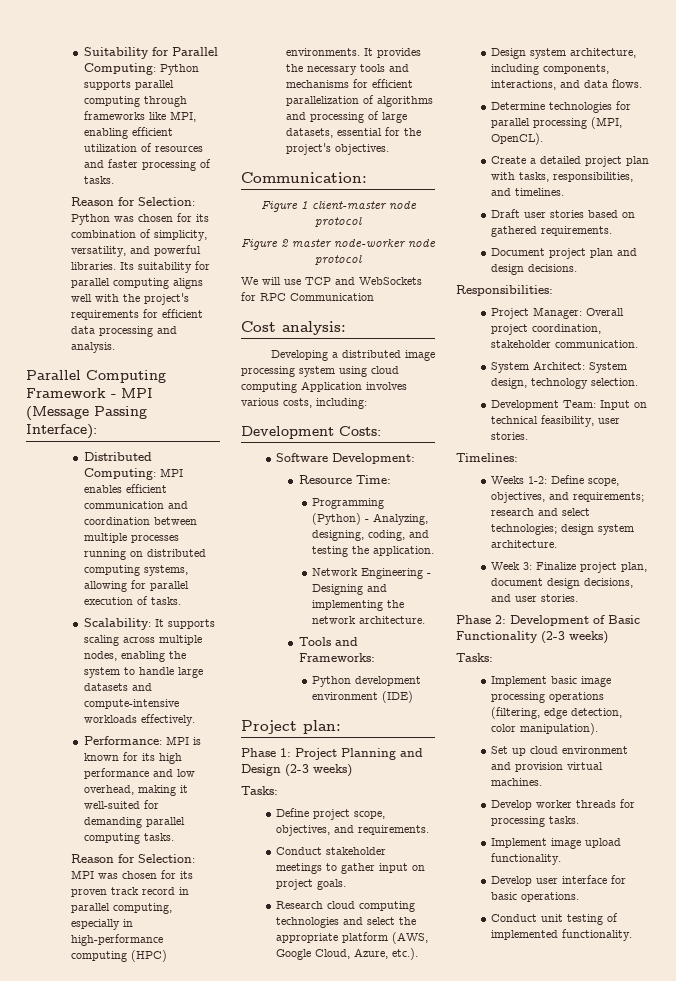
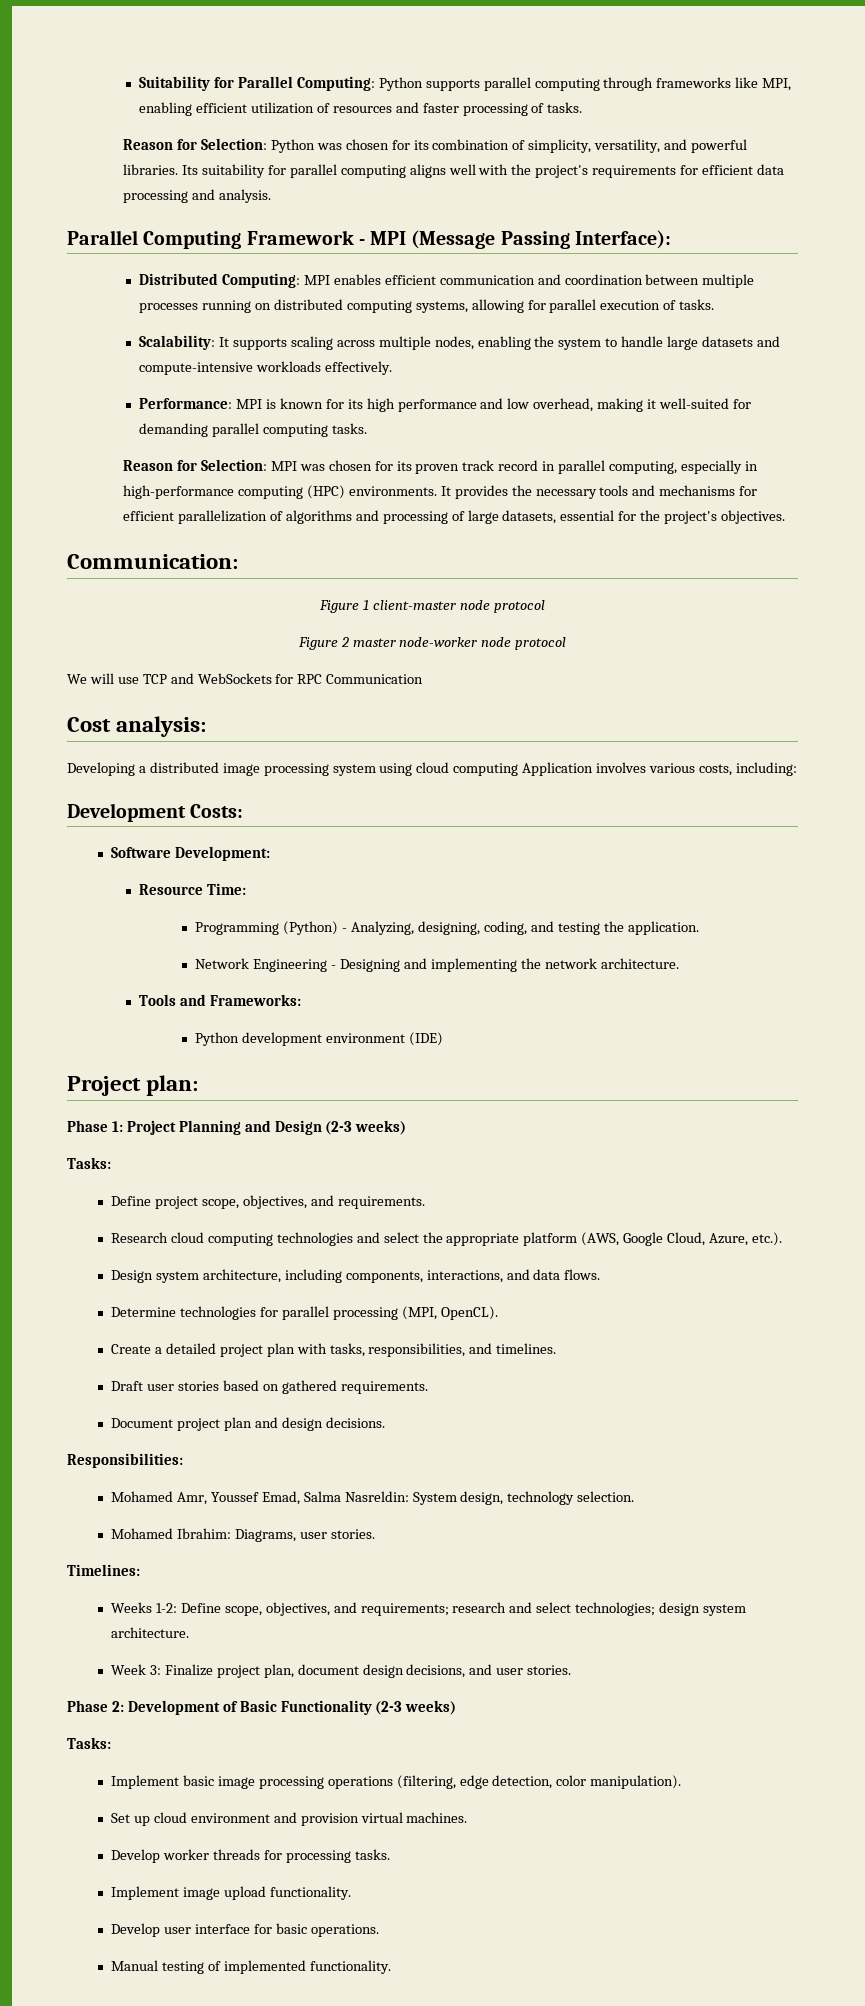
- Conduct stakeholder meetings to gather input on project goals.
- Project Manager: Overall project coordination, stakeholder communication.
- System Architect: System design, technology selection.
- Development Team: Input on technical feasibility, user stories.
+ Mohamed Amr, Youssef Emad, Salma Nasreldin: System design, technology selection.
+ Mohamed Ibrahim: Diagrams, user stories.
- Conduct unit testing of implemented functionality.
+ Manual testing of implemented functionality.

